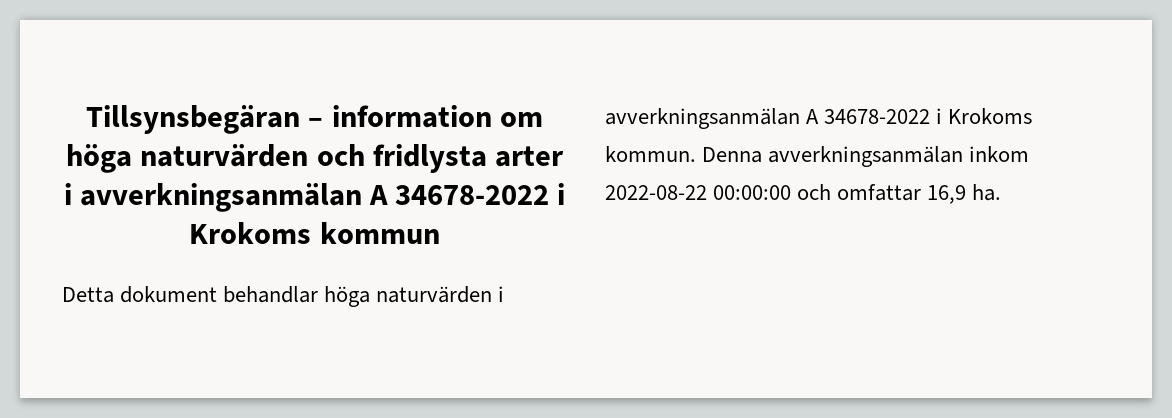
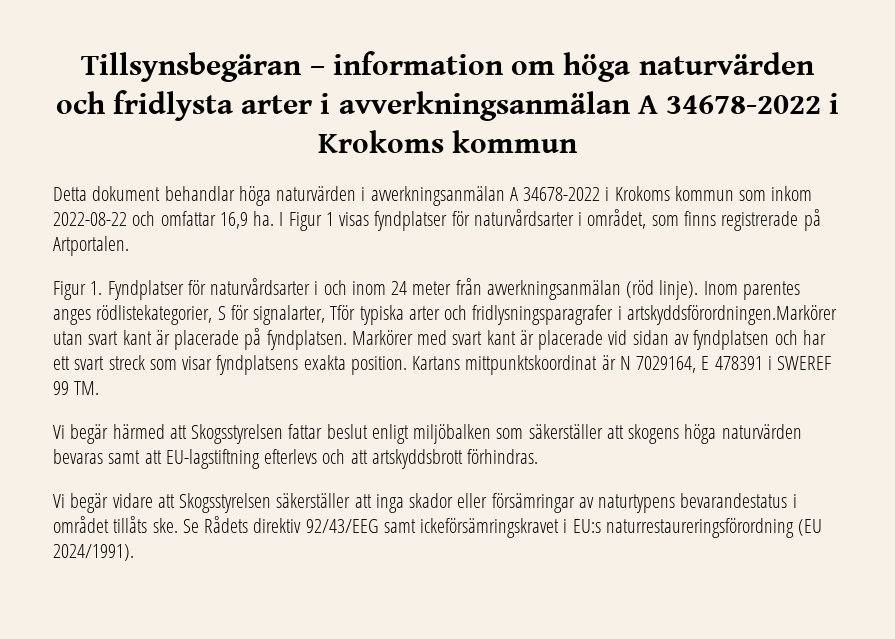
- Detta dokument behandlar höga naturvärden i avverkningsanmälan A 34678-2022 i Krokoms kommun. Denna avverkningsanmälan inkom 2022-08-22 00:00:00 och omfattar 16,9 ha.
+ Detta dokument behandlar höga naturvärden i avverkningsanmälan A 34678-2022 i Krokoms kommun som inkom 2022-08-22 och omfattar 16,9 ha.
+ I Figur 1 visas fyndplatser för naturvårdsarter i området, som finns registrerade på Artportalen.
+ Figur 1. Fyndplatser för naturvårdsarter i och inom 24 meter från avverkningsanmälan (röd linje). Inom parentes anges rödlistekategorier, S för signalarter, Tför typiska arter och fridlysningsparagrafer i artskyddsförordningen.Markörer utan svart kant är placerade på fyndplatsen. Markörer med svart kant är placerade vid sidan av fyndplatsen och har ett svart streck som visar fyndplatsens exakta position. Kartans mittpunktskoordinat är N 7029164, E 478391 i SWEREF 99 TM.
+ Vi begär härmed att Skogsstyrelsen fattar beslut enligt miljöbalken som säkerställer att skogens höga naturvärden bevaras samt att EU-lagstiftning efterlevs och att artskyddsbrott förhindras.
+ Vi begär vidare att Skogsstyrelsen säkerställer att inga skador eller försämringar av naturtypens bevarandestatus i området tillåts ske. Se Rådets direktiv 92/43/EEG samt ickeförsämringskravet i EU:s naturrestaureringsförordning (EU 2024/1991).

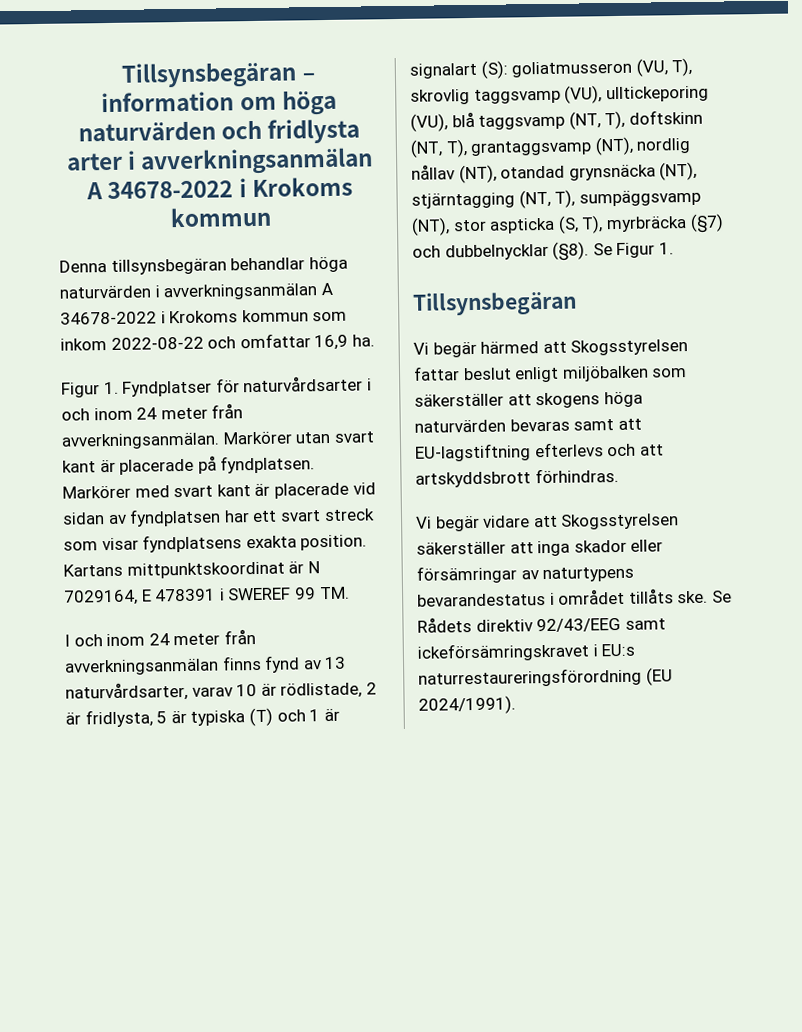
- Detta dokument behandlar höga naturvärden i avverkningsanmälan A 34678-2022 i Krokoms kommun som inkom 2022-08-22 och omfattar 16,9 ha. I Figur 1 visas fyndplatser för naturvårdsarter i området, som finns registrerade på Artportalen.
+ Denna tillsynsbegäran behandlar höga naturvärden i avverkningsanmälan A 34678-2022 i Krokoms kommun som inkom 2022-08-22 och omfattar 16,9 ha.
- Figur 1. Fyndplatser för naturvårdsarter i och inom 24 meter från avverkningsanmälan (röd linje). Inom parentes anges rödlistekategorier, S för signalarter, Tför typiska arter och fridlysningsparagrafer i artskyddsförordningen.Markörer utan svart kant är placerade på fyndplatsen.
+ Figur 1. Fyndplatser för naturvårdsarter i och inom 24 meter från avverkningsanmälan. Markörer utan svart kant är placerade på fyndplatsen.
- Markörer med svart kant är placerade vid sidan av fyndplatsen och har ett svart streck som visar fyndplatsens exakta position.
+ Markörer med svart kant är placerade vid sidan av fyndplatsen har ett svart streck som visar fyndplatsens exakta position.
+ I och inom 24 meter från avverkningsanmälan finns fynd av 13 naturvårdsarter, varav 10 är rödlistade, 2 är fridlysta, 5 är typiska (T) och 1 är signalart (S): goliatmusseron (VU, T), skrovlig taggsvamp (VU), ulltickeporing (VU), blå taggsvamp (NT, T), doftskinn (NT, T), grantaggsvamp (NT), nordlig nållav (NT), otandad grynsnäcka (NT), stjärntagging (NT, T), sumpäggsvamp (NT), stor aspticka (S, T), myrbräcka (§7) och dubbelnycklar (§8). Se Figur 1.
+ Tillsynsbegäran

